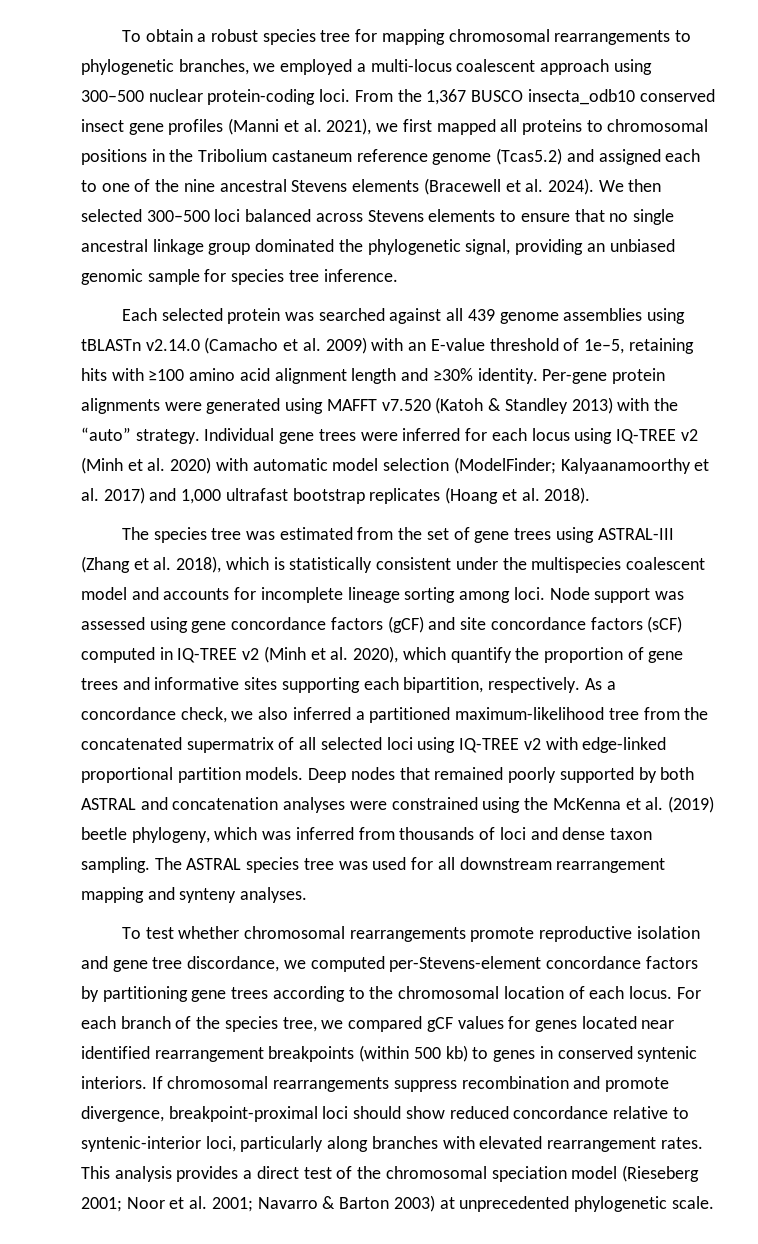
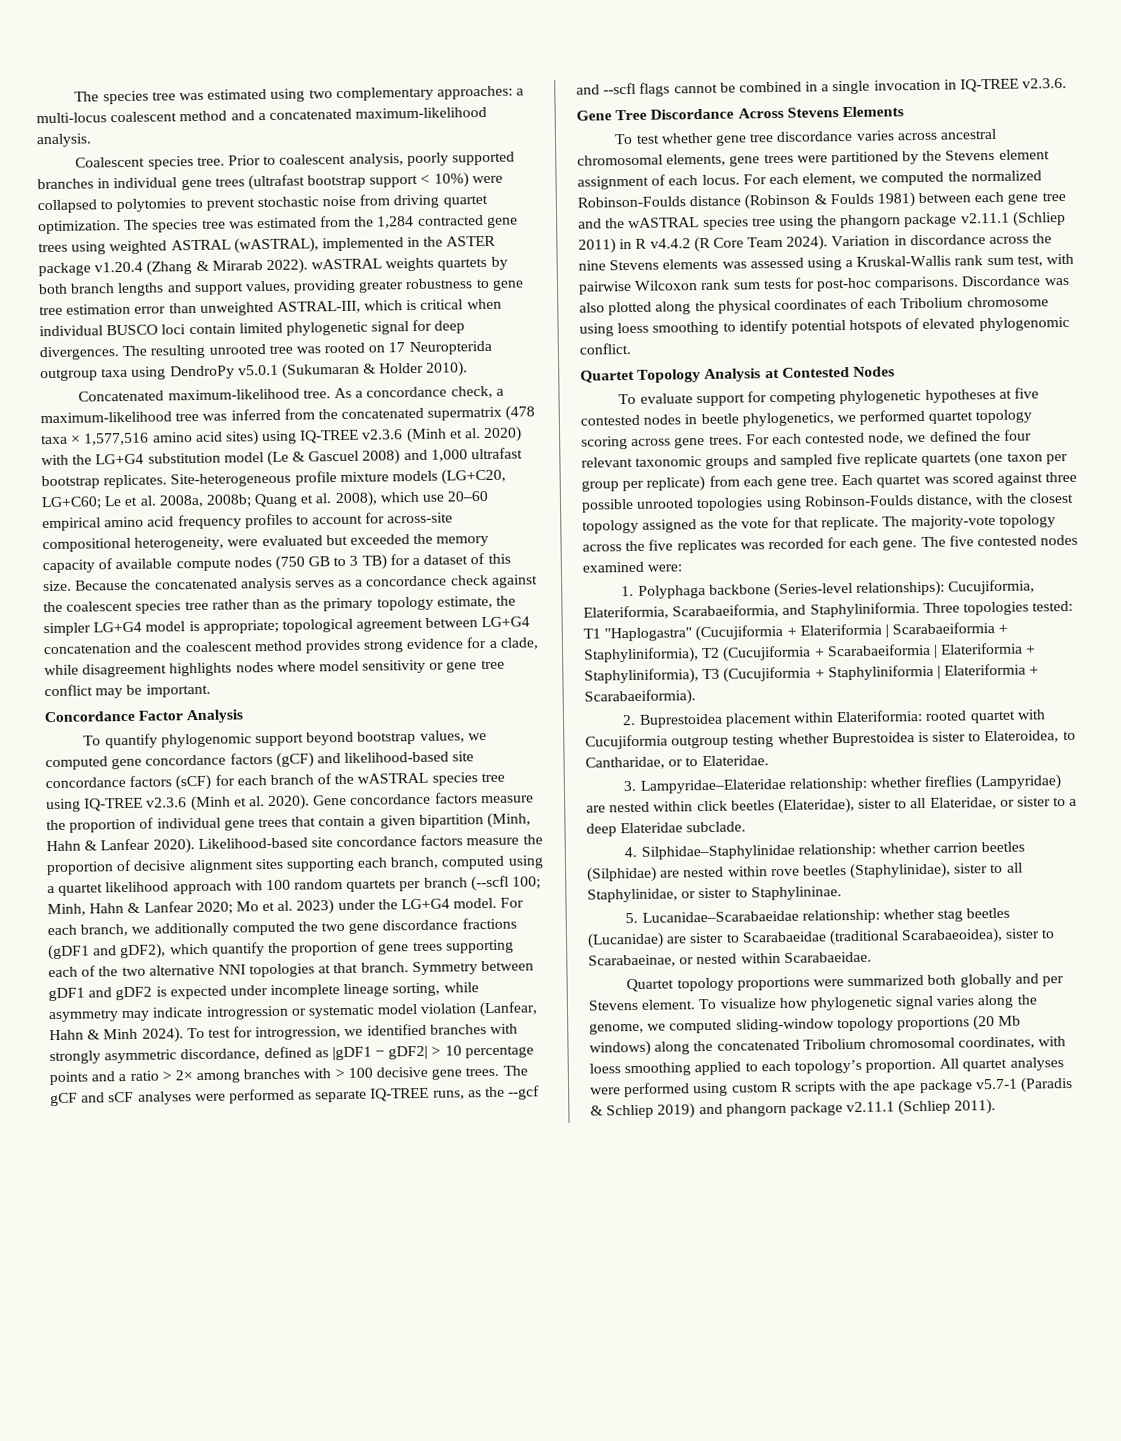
- To obtain a robust species tree for mapping chromosomal rearrangements to phylogenetic branches, we employed a multi-locus coalescent approach using 300–500 nuclear protein-coding loci. From the 1,367 BUSCO insecta_odb10 conserved insect gene profiles (Manni et al. 2021), we first mapped all proteins to chromosomal positions in the Tribolium castaneum reference genome (Tcas5.2) and assigned each to one of the nine ancestral Stevens elements (Bracewell et al. 2024). We then selected 300–500 loci balanced across Stevens elements to ensure that no single ancestral linkage group dominated the phylogenetic signal, providing an unbiased genomic sample for species tree inference.
- Each selected protein was searched against all 439 genome assemblies using tBLASTn v2.14.0 (Camacho et al. 2009) with an E-value threshold of 1e–5, retaining hits with ≥100 amino acid alignment length and ≥30% identity. Per-gene protein alignments were generated using MAFFT v7.520 (Katoh & Standley 2013) with the “auto” strategy. Individual gene trees were inferred for each locus using IQ-TREE v2 (Minh et al. 2020) with automatic model selection (ModelFinder; Kalyaanamoorthy et al. 2017) and 1,000 ultrafast bootstrap replicates (Hoang et al. 2018).
- The species tree was estimated from the set of gene trees using ASTRAL-III (Zhang et al. 2018), which is statistically consistent under the multispecies coalescent model and accounts for incomplete lineage sorting among loci. Node support was assessed using gene concordance factors (gCF) and site concordance factors (sCF) computed in IQ-TREE v2 (Minh et al. 2020), which quantify the proportion of gene trees and informative sites supporting each bipartition, respectively. As a concordance check, we also inferred a partitioned maximum-likelihood tree from the concatenated supermatrix of all selected loci using IQ-TREE v2 with edge-linked proportional partition models. Deep nodes that remained poorly supported by both ASTRAL and concatenation analyses were constrained using the McKenna et al. (2019) beetle phylogeny, which was inferred from thousands of loci and dense taxon sampling. The ASTRAL species tree was used for all downstream rearrangement mapping and synteny analyses.
- To test whether chromosomal rearrangements promote reproductive isolation and gene tree discordance, we computed per-Stevens-element concordance factors by partitioning gene trees according to the chromosomal location of each locus.
+ The species tree was estimated using two complementary approaches: a multi-locus coalescent method and a concatenated maximum-likelihood analysis.
+ Coalescent species tree. Prior to coalescent analysis, poorly supported branches in individual gene trees (ultrafast bootstrap support < 10%) were collapsed to polytomies to prevent stochastic noise from driving quartet optimization. The species tree was estimated from the 1,284 contracted gene trees using weighted ASTRAL (wASTRAL), implemented in the ASTER package v1.20.4 (Zhang & Mirarab 2022). wASTRAL weights quartets by both branch lengths and support values, providing greater robustness to gene tree estimation error than unweighted ASTRAL-III, which is critical when individual BUSCO loci contain limited phylogenetic signal for deep divergences. The resulting unrooted tree was rooted on 17 Neuropterida outgroup taxa using DendroPy v5.0.1 (Sukumaran & Holder 2010).
+ Concatenated maximum-likelihood tree. As a concordance check, a maximum-likelihood tree was inferred from the concatenated supermatrix (478 taxa × 1,577,516 amino acid sites) using IQ-TREE v2.3.6 (Minh et al. 2020) with the LG+G4 substitution model (Le & Gascuel 2008) and 1,000 ultrafast bootstrap replicates. Site-heterogeneous profile mixture models (LG+C20, LG+C60; Le et al. 2008a, 2008b; Quang et al. 2008), which use 20–60 empirical amino acid frequency profiles to account for across-site compositional heterogeneity, were evaluated but exceeded the memory capacity of available compute nodes (750 GB to 3 TB) for a dataset of this size. Because the concatenated analysis serves as a concordance check against the coalescent species tree rather than as the primary topology estimate, the simpler LG+G4 model is appropriate; topological agreement between LG+G4 concatenation and the coalescent method provides strong evidence for a clade, while disagreement highlights nodes where model sensitivity or gene tree conflict may be important.
+ Concordance Factor Analysis
+ To quantify phylogenomic support beyond bootstrap values, we computed gene concordance factors (gCF) and likelihood-based site concordance factors (sCF) for each branch of the wASTRAL species tree using IQ-TREE v2.3.6 (Minh et al. 2020). Gene concordance factors measure the proportion of individual gene trees that contain a given bipartition (Minh, Hahn & Lanfear 2020). Likelihood-based site concordance factors measure the proportion of decisive alignment sites supporting each branch, computed using a quartet likelihood approach with 100 random quartets per branch (--scfl 100; Minh, Hahn & Lanfear 2020; Mo et al. 2023) under the LG+G4 model. For each branch, we additionally computed the two gene discordance fractions (gDF1 and gDF2), which quantify the proportion of gene trees supporting each of the two alternative NNI topologies at that branch. Symmetry between gDF1 and gDF2 is expected under incomplete lineage sorting, while asymmetry may indicate introgression or systematic model violation (Lanfear, Hahn & Minh 2024). To test for introgression, we identified branches with strongly asymmetric discordance, defined as |gDF1 − gDF2| > 10 percentage points and a ratio > 2× among branches with > 100 decisive gene trees. The gCF and sCF analyses were performed as separate IQ-TREE runs, as the --gcf and --scfl flags cannot be combined in a single invocation in IQ-TREE v2.3.6.
+ Gene Tree Discordance Across Stevens Elements
+ To test whether gene tree discordance varies across ancestral chromosomal elements, gene trees were partitioned by the Stevens element assignment of each locus.
- For each branch of the species tree, we compared gCF values for genes located near identified rearrangement breakpoints (within 500 kb) to genes in conserved syntenic interiors. If chromosomal rearrangements suppress recombination and promote divergence, breakpoint-proximal loci should show reduced concordance relative to syntenic-interior loci, particularly along branches with elevated rearrangement rates. This analysis provides a direct test of the chromosomal speciation model (Rieseberg 2001; Noor et al. 2001; Navarro & Barton 2003) at unprecedented phylogenetic scale.
+ For each element, we computed the normalized Robinson-Foulds distance (Robinson & Foulds 1981) between each gene tree and the wASTRAL species tree using the phangorn package v2.11.1 (Schliep 2011) in R v4.4.2 (R Core Team 2024). Variation in discordance across the nine Stevens elements was assessed using a Kruskal-Wallis rank sum test, with pairwise Wilcoxon rank sum tests for post-hoc comparisons. Discordance was also plotted along the physical coordinates of each Tribolium chromosome using loess smoothing to identify potential hotspots of elevated phylogenomic conflict.
+ Quartet Topology Analysis at Contested Nodes
+ To evaluate support for competing phylogenetic hypotheses at five contested nodes in beetle phylogenetics, we performed quartet topology scoring across gene trees. For each contested node, we defined the four relevant taxonomic groups and sampled five replicate quartets (one taxon per group per replicate) from each gene tree. Each quartet was scored against three possible unrooted topologies using Robinson-Foulds distance, with the closest topology assigned as the vote for that replicate. The majority-vote topology across the five replicates was recorded for each gene. The five contested nodes examined were:
+ 1. Polyphaga backbone (Series-level relationships): Cucujiformia, Elateriformia, Scarabaeiformia, and Staphyliniformia. Three topologies tested: T1 "Haplogastra" (Cucujiformia + Elateriformia | Scarabaeiformia + Staphyliniformia), T2 (Cucujiformia + Scarabaeiformia | Elateriformia + Staphyliniformia), T3 (Cucujiformia + Staphyliniformia | Elateriformia + Scarabaeiformia).
+ 2. Buprestoidea placement within Elateriformia: rooted quartet with Cucujiformia outgroup testing whether Buprestoidea is sister to Elateroidea, to Cantharidae, or to Elateridae.
+ 3. Lampyridae–Elateridae relationship: whether fireflies (Lampyridae) are nested within click beetles (Elateridae), sister to all Elateridae, or sister to a deep Elateridae subclade.
+ 4. Silphidae–Staphylinidae relationship: whether carrion beetles (Silphidae) are nested within rove beetles (Staphylinidae), sister to all Staphylinidae, or sister to Staphylininae.
+ 5. Lucanidae–Scarabaeidae relationship: whether stag beetles (Lucanidae) are sister to Scarabaeidae (traditional Scarabaeoidea), sister to Scarabaeinae, or nested within Scarabaeidae.
+ Quartet topology proportions were summarized both globally and per Stevens element. To visualize how phylogenetic signal varies along the genome, we computed sliding-window topology proportions (20 Mb windows) along the concatenated Tribolium chromosomal coordinates, with loess smoothing applied to each topology’s proportion. All quartet analyses were performed using custom R scripts with the ape package v5.7-1 (Paradis & Schliep 2019) and phangorn package v2.11.1 (Schliep 2011).

